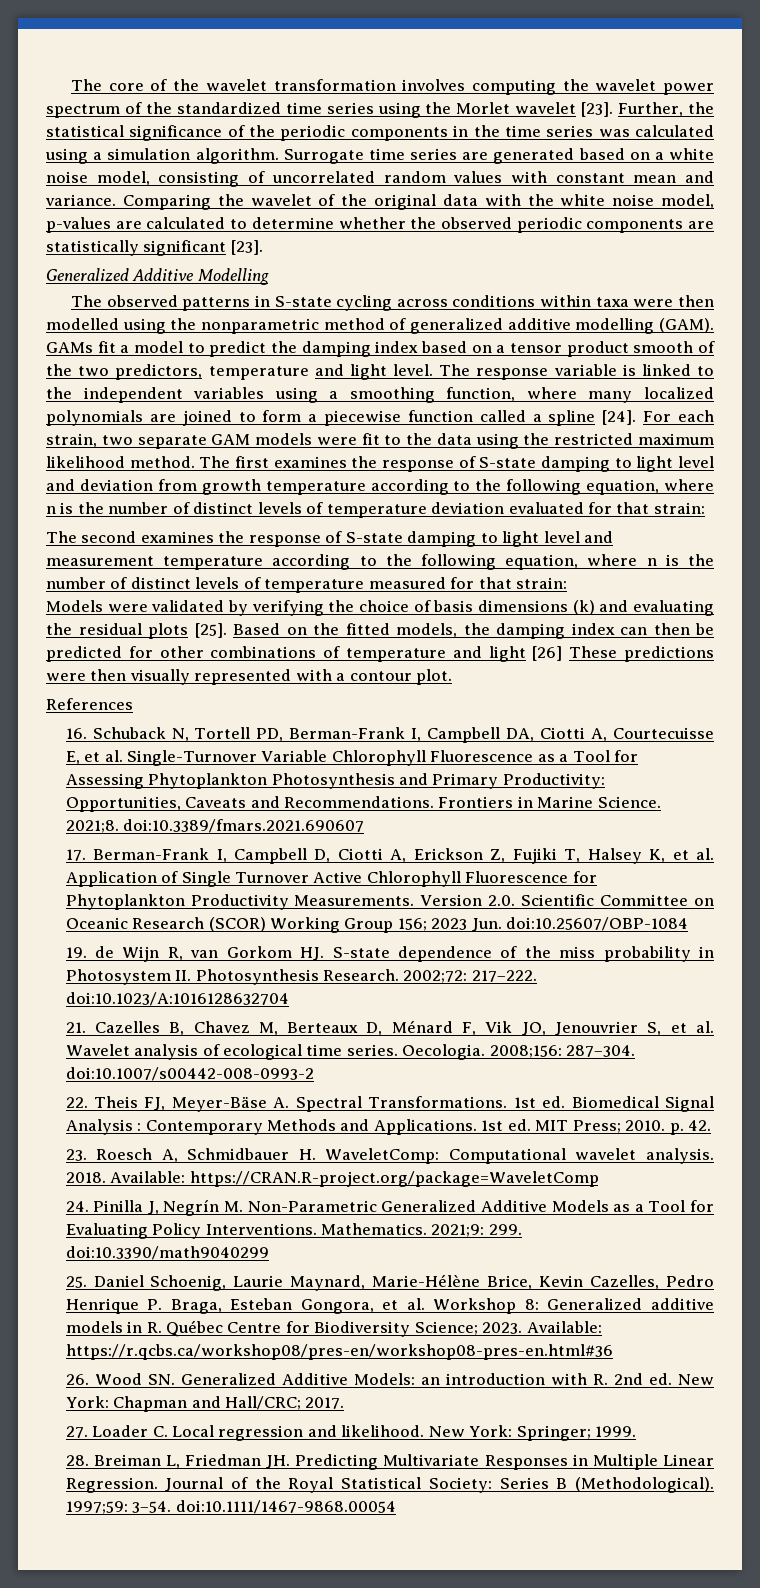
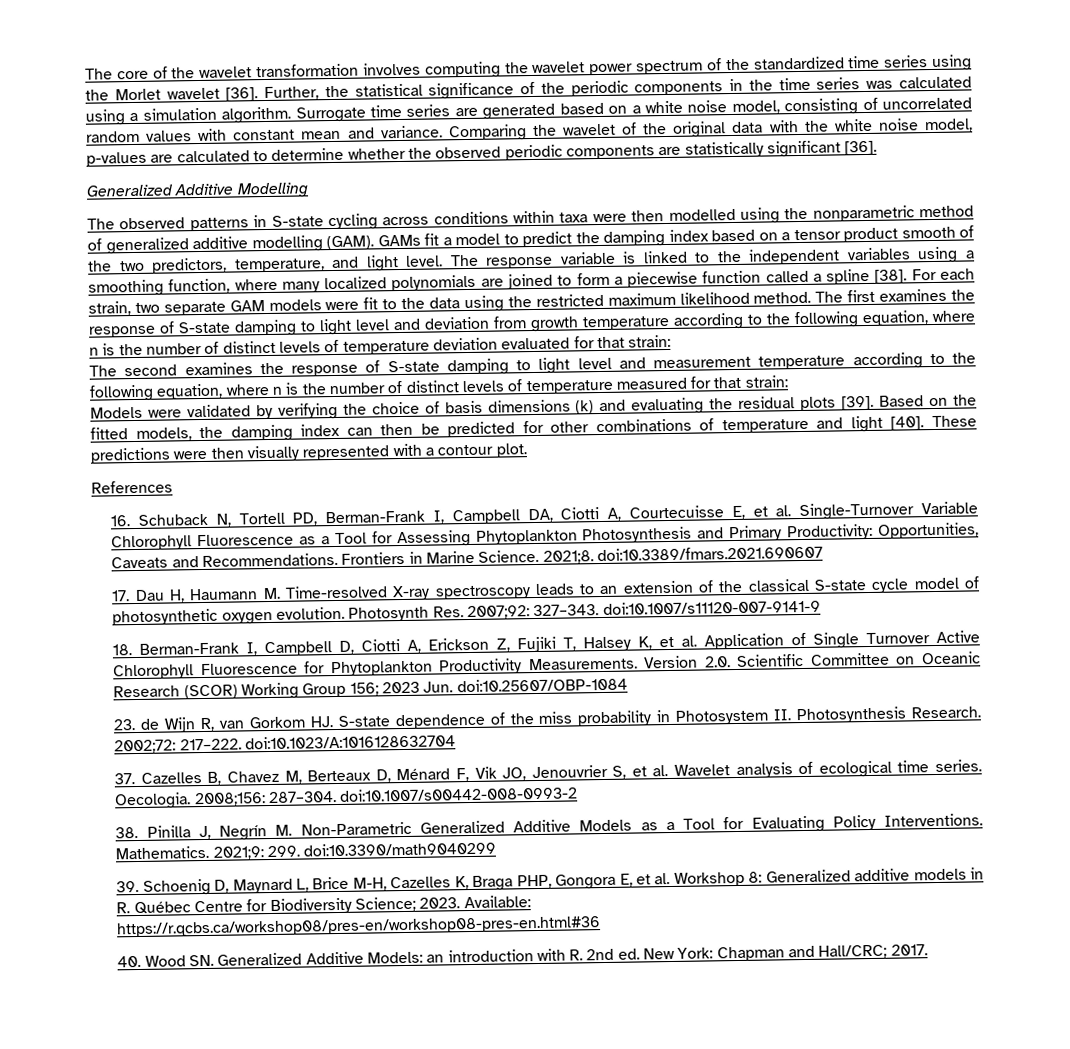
- The core of the wavelet transformation involves computing the wavelet power spectrum of the standardized time series using the Morlet wavelet [23].
+ The core of the wavelet transformation involves computing the wavelet power spectrum of the standardized time series using the Morlet wavelet [36].
- Comparing the wavelet of the original data with the white noise model, p-values are calculated to determine whether the observed periodic components are statistically significant [23].
+ Comparing the wavelet of the original data with the white noise model, p-values are calculated to determine whether the observed periodic components are statistically significant [36].
- GAMs fit a model to predict the damping index based on a tensor product smooth of the two predictors, temperature and light level.
+ GAMs fit a model to predict the damping index based on a tensor product smooth of the two predictors, temperature, and light level.
- The response variable is linked to the independent variables using a smoothing function, where many localized polynomials are joined to form a piecewise function called a spline [24].
+ The response variable is linked to the independent variables using a smoothing function, where many localized polynomials are joined to form a piecewise function called a spline [38].
- Models were validated by verifying the choice of basis dimensions (k) and evaluating the residual plots [25].
+ Models were validated by verifying the choice of basis dimensions (k) and evaluating the residual plots [39].
- Based on the fitted models, the damping index can then be predicted for other combinations of temperature and light [26] These predictions were then visually represented with a contour plot.
+ Based on the fitted models, the damping index can then be predicted for other combinations of temperature and light [40]. These predictions were then visually represented with a contour plot.
- 17. Berman-Frank I, Campbell D, Ciotti A, Erickson Z, Fujiki T, Halsey K, et al. Application of Single Turnover Active Chlorophyll Fluorescence for Phytoplankton Productivity Measurements.
+ 17. Dau H, Haumann M. Time-resolved X-ray spectroscopy leads to an extension of the classical S-state cycle model of photosynthetic oxygen evolution. Photosynth Res. 2007;92: 327–343. doi:10.1007/s11120-007-9141-9
+ 18. Berman-Frank I, Campbell D, Ciotti A, Erickson Z, Fujiki T, Halsey K, et al. Application of Single Turnover Active Chlorophyll Fluorescence for Phytoplankton Productivity Measurements.
- 19. de Wijn R, van Gorkom HJ. S-state dependence of the miss probability in Photosystem II. Photosynthesis Research.
+ 23. de Wijn R, van Gorkom HJ. S-state dependence of the miss probability in Photosystem II. Photosynthesis Research.
- 21. Cazelles B, Chavez M, Berteaux D, Ménard F, Vik JO, Jenouvrier S, et al. Wavelet analysis of ecological time series.
+ 37. Cazelles B, Chavez M, Berteaux D, Ménard F, Vik JO, Jenouvrier S, et al. Wavelet analysis of ecological time series.
- 22. Theis FJ, Meyer-Bäse A. Spectral Transformations. 1st ed. Biomedical Signal Analysis : Contemporary Methods and Applications. 1st ed. MIT Press; 2010. p. 42.
- 23. Roesch A, Schmidbauer H. WaveletComp: Computational wavelet analysis. 2018. Available: https://CRAN.R-project.org/package=WaveletComp
- 24. Pinilla J, Negrín M. Non-Parametric Generalized Additive Models as a Tool for Evaluating Policy Interventions.
+ 38. Pinilla J, Negrín M. Non-Parametric Generalized Additive Models as a Tool for Evaluating Policy Interventions.
- 25. Daniel Schoenig, Laurie Maynard, Marie-Hélène Brice, Kevin Cazelles, Pedro Henrique P. Braga, Esteban Gongora, et al. Workshop 8: Generalized additive models in R. Québec Centre for Biodiversity Science; 2023.
+ 39. Schoenig D, Maynard L, Brice M-H, Cazelles K, Braga PHP, Gongora E, et al. Workshop 8: Generalized additive models in R. Québec Centre for Biodiversity Science; 2023.
- 26. Wood SN. Generalized Additive Models: an introduction with R. 2nd ed. New York: Chapman and Hall/CRC; 2017.
+ 40. Wood SN. Generalized Additive Models: an introduction with R. 2nd ed. New York: Chapman and Hall/CRC; 2017.
- 27. Loader C. Local regression and likelihood. New York: Springer; 1999.
- 28. Breiman L, Friedman JH. Predicting Multivariate Responses in Multiple Linear Regression. Journal of the Royal Statistical Society: Series B (Methodological). 1997;59: 3–54. doi:10.1111/1467-9868.00054

